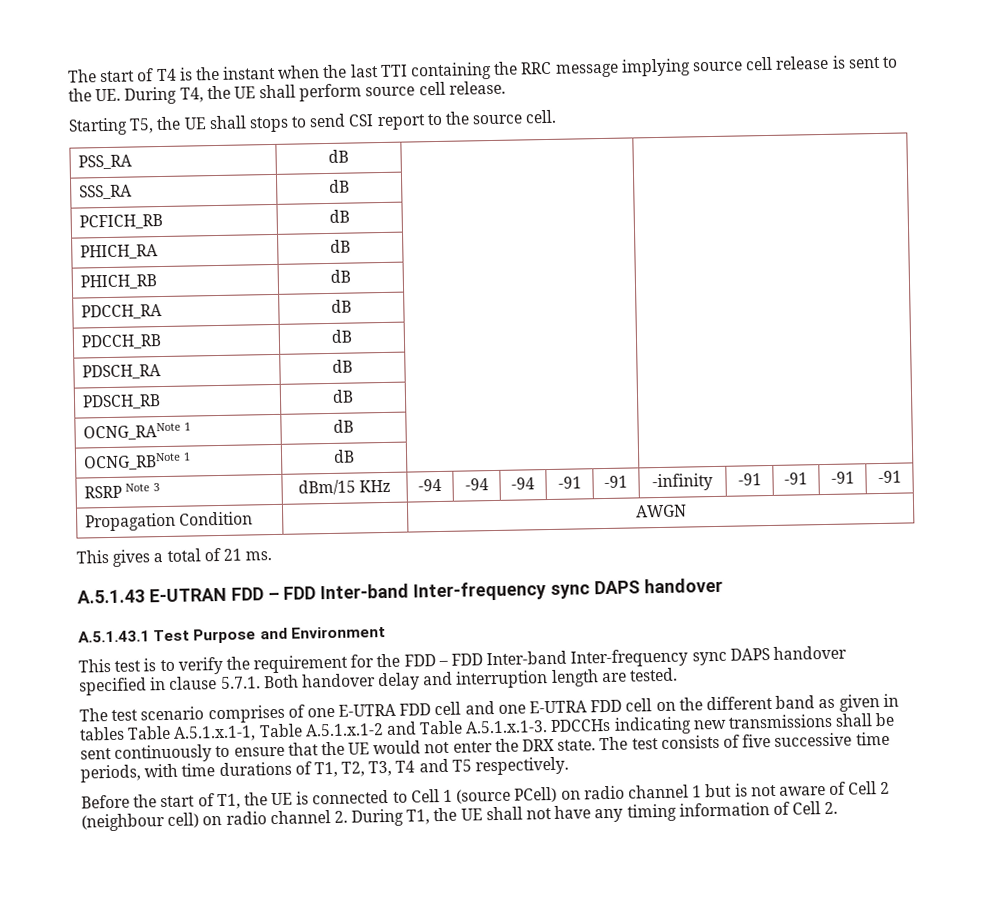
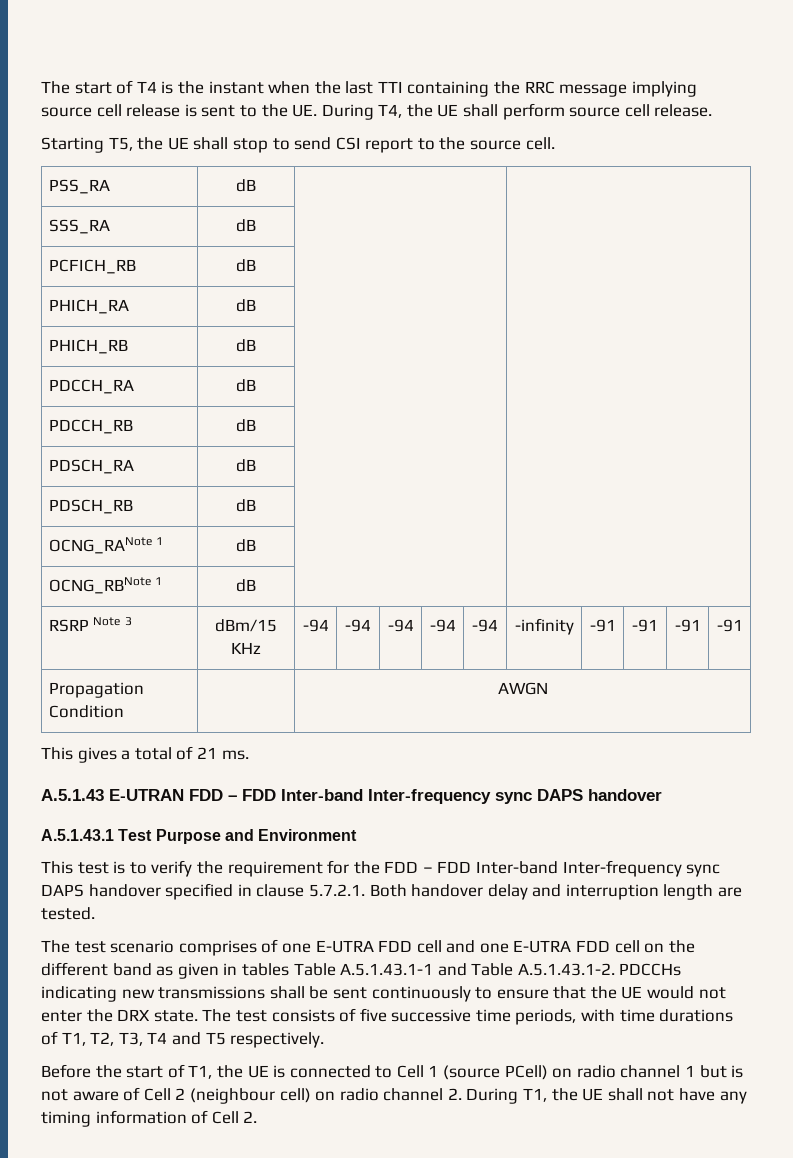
- Starting T5, the UE shall stops to send CSI report to the source cell.
+ Starting T5, the UE shall stop to send CSI report to the source cell.
- RSRP Note 3 | dBm/15 KHz | -94 | -94 | -94 | -91 | -91 | -infinity | -91 | -91 | -91 | -91
+ RSRP Note 3 | dBm/15 KHz | -94 | -94 | -94 | -94 | -94 | -infinity | -91 | -91 | -91 | -91
- This test is to verify the requirement for the FDD – FDD Inter-band Inter-frequency sync DAPS handover specified in clause 5.7.1. Both handover delay and interruption length are tested.
+ This test is to verify the requirement for the FDD – FDD Inter-band Inter-frequency sync DAPS handover specified in clause 5.7.2.1. Both handover delay and interruption length are tested.
- The test scenario comprises of one E-UTRA FDD cell and one E-UTRA FDD cell on the different band as given in tables Table A.5.1.x.1-1, Table A.5.1.x.1-2 and Table A.5.1.x.1-3. PDCCHs indicating new transmissions shall be sent continuously to ensure that the UE would not enter the DRX state.
+ The test scenario comprises of one E-UTRA FDD cell and one E-UTRA FDD cell on the different band as given in tables Table A.5.1.43.1-1 and Table A.5.1.43.1-2. PDCCHs indicating new transmissions shall be sent continuously to ensure that the UE would not enter the DRX state.

